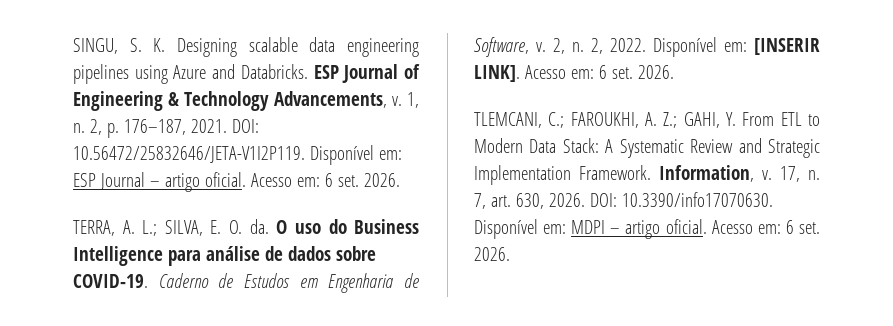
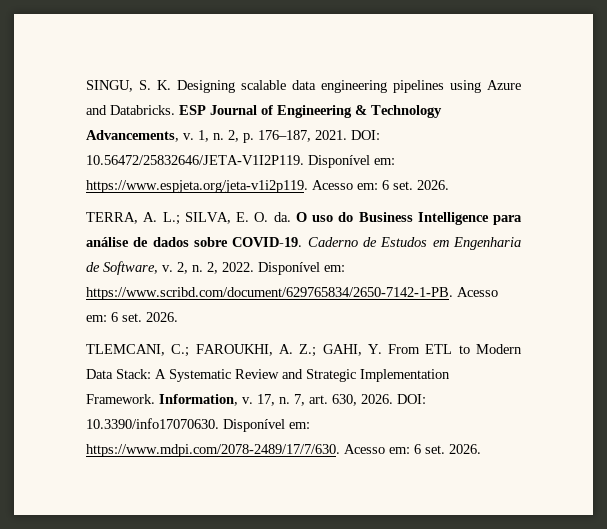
- DOI: 10.56472/25832646/JETA-V1I2P119. Disponível em: ESP Journal – artigo oficial. Acesso em: 6 set.
+ DOI: 10.56472/25832646/JETA-V1I2P119. Disponível em: https://www.espjeta.org/jeta-v1i2p119. Acesso em: 6 set.
- Disponível em: [INSERIR LINK]. Acesso em: 6 set.
+ Disponível em: https://www.scribd.com/document/629765834/2650-7142-1-PB. Acesso em: 6 set.
- DOI: 10.3390/info17070630. Disponível em: MDPI – artigo oficial. Acesso em: 6 set.
+ DOI: 10.3390/info17070630. Disponível em: https://www.mdpi.com/2078-2489/17/7/630. Acesso em: 6 set.

